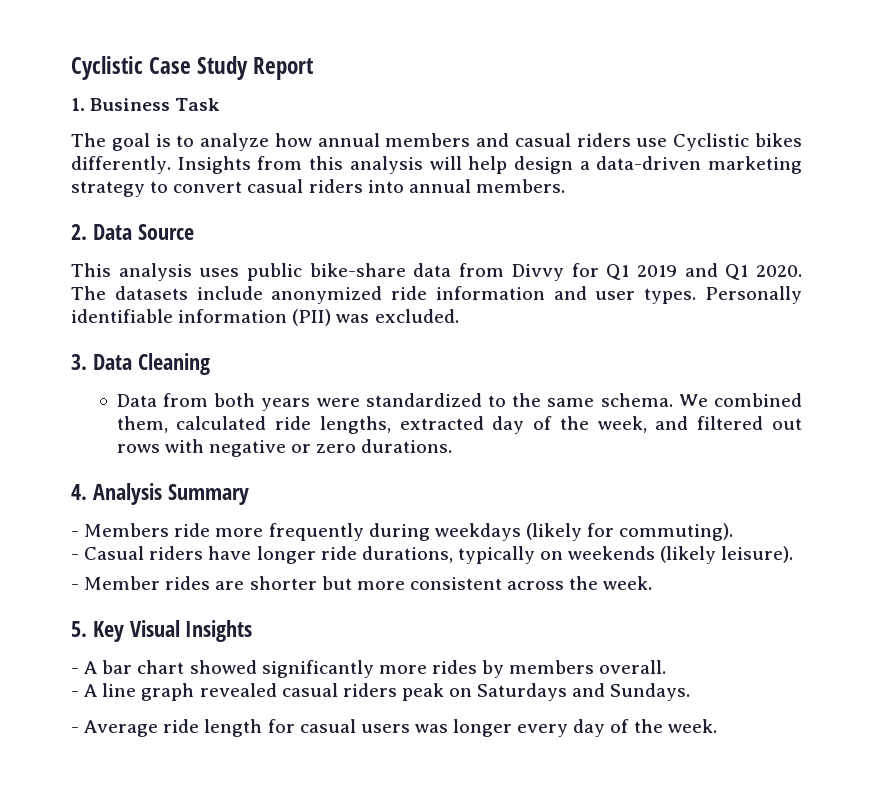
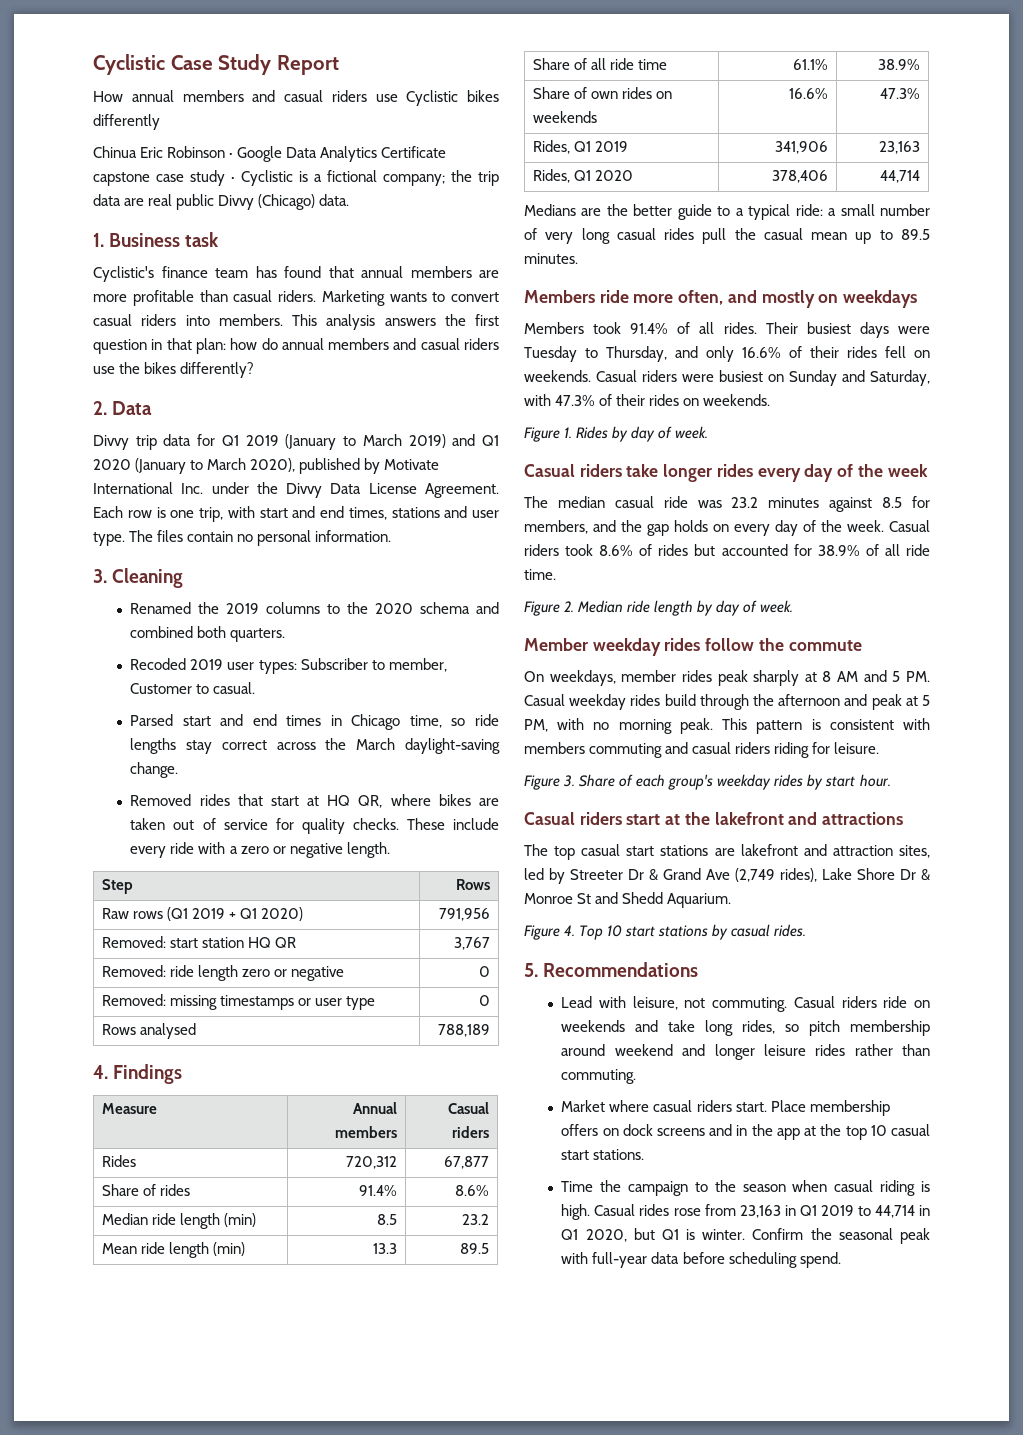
- 1. Business Task
- The goal is to analyze how annual members and casual riders use Cyclistic bikes differently. Insights from this analysis will help design a data-driven marketing strategy to convert casual riders into annual members.
- 2. Data Source
- This analysis uses public bike-share data from Divvy for Q1 2019 and Q1 2020. The datasets include anonymized ride information and user types. Personally identifiable information (PII) was excluded.
- 3. Data Cleaning
+ How annual members and casual riders use Cyclistic bikes differently
+ Chinua Eric Robinson · Google Data Analytics Certificate capstone case study · Cyclistic is a fictional company; the trip data are real public Divvy (Chicago) data.
+ 1. Business task
+ Cyclistic's finance team has found that annual members are more profitable than casual riders. Marketing wants to convert casual riders into members. This analysis answers the first question in that plan: how do annual members and casual riders use the bikes differently?
+ 2. Data
+ Divvy trip data for Q1 2019 (January to March 2019) and Q1 2020 (January to March 2020), published by Motivate International Inc. under the Divvy Data License Agreement. Each row is one trip, with start and end times, stations and user type. The files contain no personal information.
+ 3. Cleaning
- Data from both years were standardized to the same schema. We combined them, calculated ride lengths, extracted day of the week, and filtered out rows with negative or zero durations.
- 4. Analysis Summary
- - Members ride more frequently during weekdays (likely for commuting).
- - Casual riders have longer ride durations, typically on weekends (likely leisure).
- - Member rides are shorter but more consistent across the week.
- 5. Key Visual Insights
- - A bar chart showed significantly more rides by members overall.
- - A line graph revealed casual riders peak on Saturdays and Sundays.
- - Average ride length for casual users was longer every day of the week.
+ Renamed the 2019 columns to the 2020 schema and combined both quarters.
+ Recoded 2019 user types: Subscriber to member, Customer to casual.
+ Parsed start and end times in Chicago time, so ride lengths stay correct across the March daylight-saving change.
+ Removed rides that start at HQ QR, where bikes are taken out of service for quality checks. These include every ride with a zero or negative length.
+ Step | Rows
+ Raw rows (Q1 2019 + Q1 2020) | 791,956
+ Removed: start station HQ QR | 3,767
+ Removed: ride length zero or negative | 0
+ Removed: missing timestamps or user type | 0
+ Rows analysed | 788,189
+ 4. Findings
+ Measure | Annual members | Casual riders
+ Rides | 720,312 | 67,877
+ Share of rides | 91.4% | 8.6%
+ Median ride length (min) | 8.5 | 23.2
+ Mean ride length (min) | 13.3 | 89.5
+ Share of all ride time | 61.1% | 38.9%
+ Share of own rides on weekends | 16.6% | 47.3%
+ Rides, Q1 2019 | 341,906 | 23,163
+ Rides, Q1 2020 | 378,406 | 44,714
+ Medians are the better guide to a typical ride: a small number of very long casual rides pull the casual mean up to 89.5 minutes.
+ Members ride more often, and mostly on weekdays
+ Members took 91.4% of all rides. Their busiest days were Tuesday to Thursday, and only 16.6% of their rides fell on weekends. Casual riders were busiest on Sunday and Saturday, with 47.3% of their rides on weekends.
+ Figure 1. Rides by day of week.
+ Casual riders take longer rides every day of the week
+ The median casual ride was 23.2 minutes against 8.5 for members, and the gap holds on every day of the week.
+ Casual riders took 8.6% of rides but accounted for 38.9% of all ride time.
+ Figure 2. Median ride length by day of week.
+ Member weekday rides follow the commute
+ On weekdays, member rides peak sharply at 8 AM and 5 PM. Casual weekday rides build through the afternoon and peak at 5 PM, with no morning peak. This pattern is consistent with members commuting and casual riders riding for leisure.
+ Figure 3. Share of each group's weekday rides by start hour.
+ Casual riders start at the lakefront and attractions
+ The top casual start stations are lakefront and attraction sites, led by Streeter Dr & Grand Ave (2,749 rides), Lake Shore Dr & Monroe St and Shedd Aquarium.
+ Figure 4. Top 10 start stations by casual rides.
+ 5. Recommendations
+ Lead with leisure, not commuting. Casual riders ride on weekends and take long rides, so pitch membership around weekend and longer leisure rides rather than commuting.
+ Market where casual riders start. Place membership offers on dock screens and in the app at the top 10 casual start stations.
+ Time the campaign to the season when casual riding is high. Casual rides rose from 23,163 in Q1 2019 to 44,714 in Q1 2020, but Q1 is winter. Confirm the seasonal peak with full-year data before scheduling spend.

